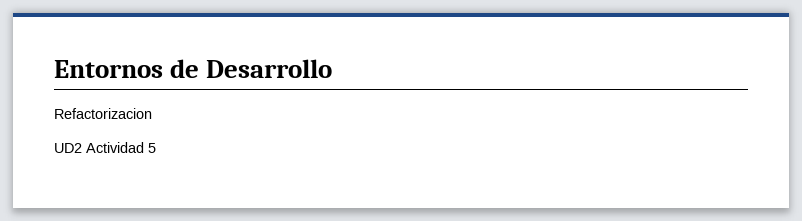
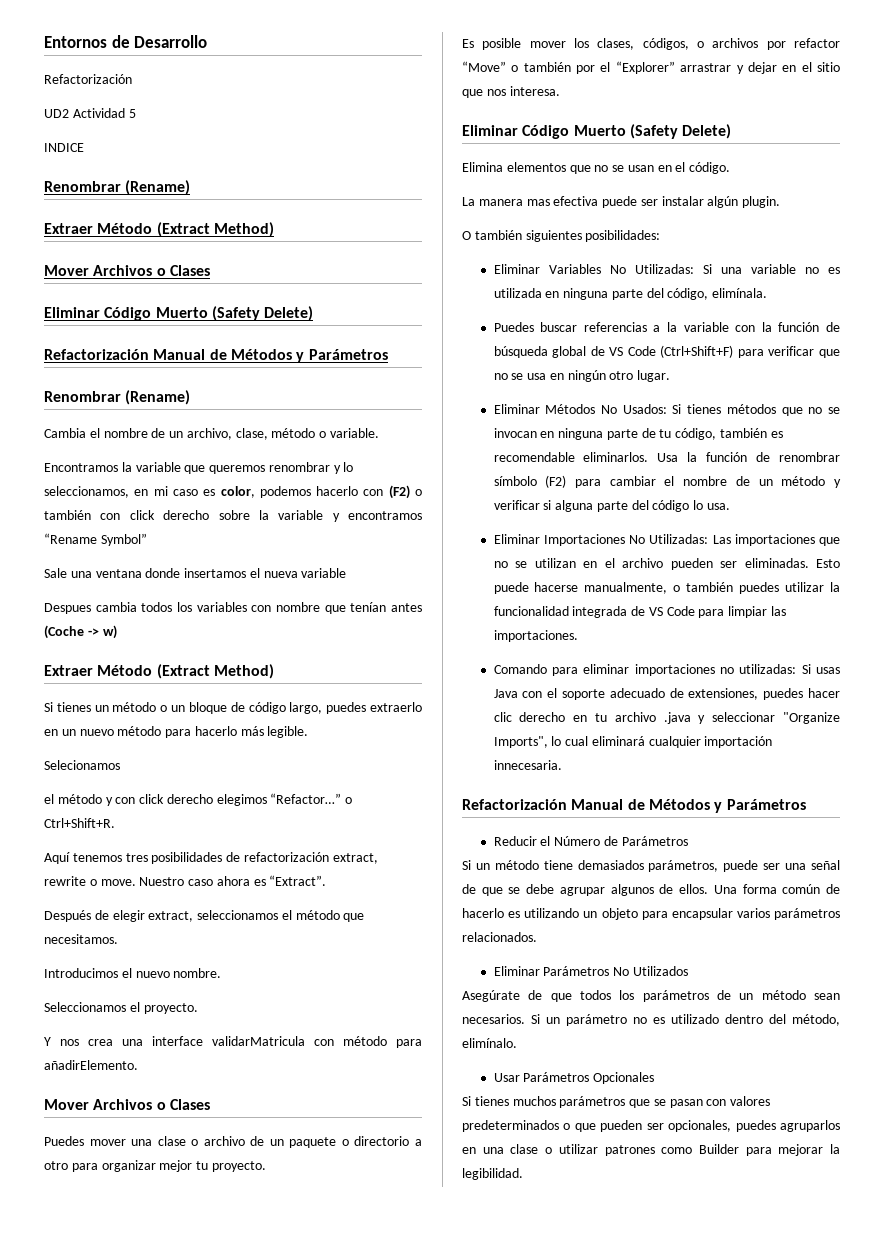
  Entornos de Desarrollo
- Refactorizacion
+ Refactorización
+ INDICE
+ Renombrar (Rename)
+ Extraer Método (Extract Method)
+ Mover Archivos o Clases
+ Eliminar Código Muerto (Safety Delete)
+ Refactorización Manual de Métodos y Parámetros
+ Renombrar (Rename)
+ Cambia el nombre de un archivo, clase, método o variable.
+ Encontramos la variable que queremos renombrar y lo seleccionamos, en mi caso es color, podemos hacerlo con (F2) o también con click derecho sobre la variable y encontramos “Rename Symbol”
+ Sale una ventana donde insertamos el nueva variable
+ Despues cambia todos los variables con nombre que tenían antes (Coche -> w)
+ Extraer Método (Extract Method)
+ Si tienes un método o un bloque de código largo, puedes extraerlo en un nuevo método para hacerlo más legible.
+ Selecionamos
+ el método y con click derecho elegimos “Refactor…” o Ctrl+Shift+R.
+ Aquí tenemos tres posibilidades de refactorización extract, rewrite o move. Nuestro caso ahora es “Extract”.
+ Después de elegir extract, seleccionamos el método que necesitamos.
+ Introducimos el nuevo nombre.
+ Seleccionamos el proyecto.
+ Y nos crea una interface validarMatricula con método para añadirElemento.
+ Mover Archivos o Clases
+ Puedes mover una clase o archivo de un paquete o directorio a otro para organizar mejor tu proyecto.
+ Es posible mover los clases, códigos, o archivos por refactor “Move” o también por el “Explorer” arrastrar y dejar en el sitio que nos interesa.
+ Eliminar Código Muerto (Safety Delete)
+ Elimina elementos que no se usan en el código.
+ La manera mas efectiva puede ser instalar algún plugin.
+ O también siguientes posibilidades:
+ Eliminar Variables No Utilizadas: Si una variable no es utilizada en ninguna parte del código, elimínala.
+ Puedes buscar referencias a la variable con la función de búsqueda global de VS Code (Ctrl+Shift+F) para verificar que no se usa en ningún otro lugar.
+ Eliminar Métodos No Usados: Si tienes métodos que no se invocan en ninguna parte de tu código, también es recomendable eliminarlos. Usa la función de renombrar símbolo (F2) para cambiar el nombre de un método y verificar si alguna parte del código lo usa.
+ Eliminar Importaciones No Utilizadas: Las importaciones que no se utilizan en el archivo pueden ser eliminadas. Esto puede hacerse manualmente, o también puedes utilizar la funcionalidad integrada de VS Code para limpiar las importaciones.
+ Comando para eliminar importaciones no utilizadas: Si usas Java con el soporte adecuado de extensiones, puedes hacer clic derecho en tu archivo .java y seleccionar "Organize Imports", lo cual eliminará cualquier importación innecesaria.
+ Refactorización Manual de Métodos y Parámetros
+ Reducir el Número de Parámetros
+ Si un método tiene demasiados parámetros, puede ser una señal de que se debe agrupar algunos de ellos. Una forma común de hacerlo es utilizando un objeto para encapsular varios parámetros relacionados.
+ Eliminar Parámetros No Utilizados
+ Asegúrate de que todos los parámetros de un método sean necesarios. Si un parámetro no es utilizado dentro del método, elimínalo.
+ Usar Parámetros Opcionales
+ Si tienes muchos parámetros que se pasan con valores predeterminados o que pueden ser opcionales, puedes agruparlos en una clase o utilizar patrones como Builder para mejorar la legibilidad.

